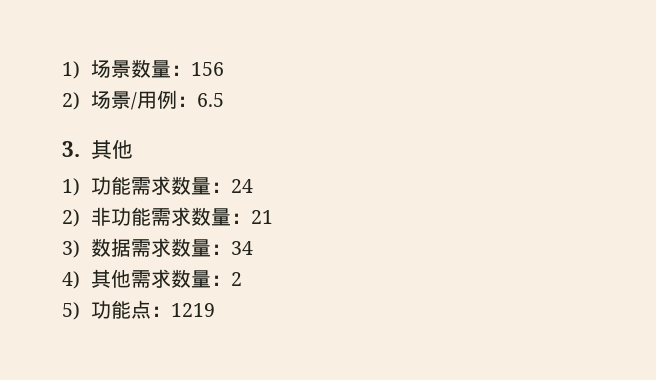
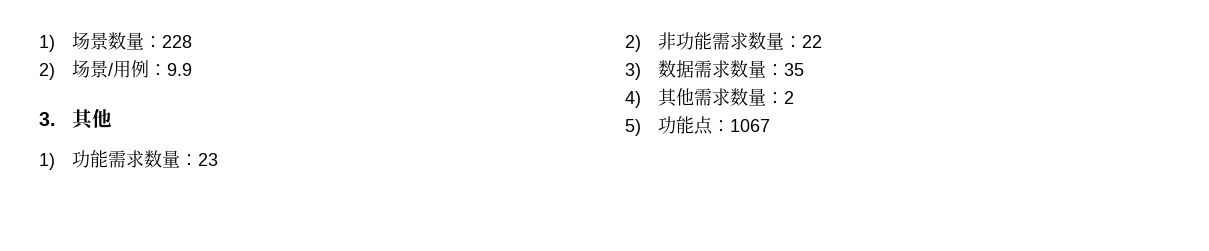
- 1)场景数量：156
+ 1)场景数量：228
- 2)场景/用例：6.5
+ 2)场景/用例：9.9
- 1)功能需求数量：24
+ 1)功能需求数量：23
- 2)非功能需求数量：21
+ 2)非功能需求数量：22
- 3)数据需求数量：34
+ 3)数据需求数量：35
- 5)功能点：1219
+ 5)功能点：1067

